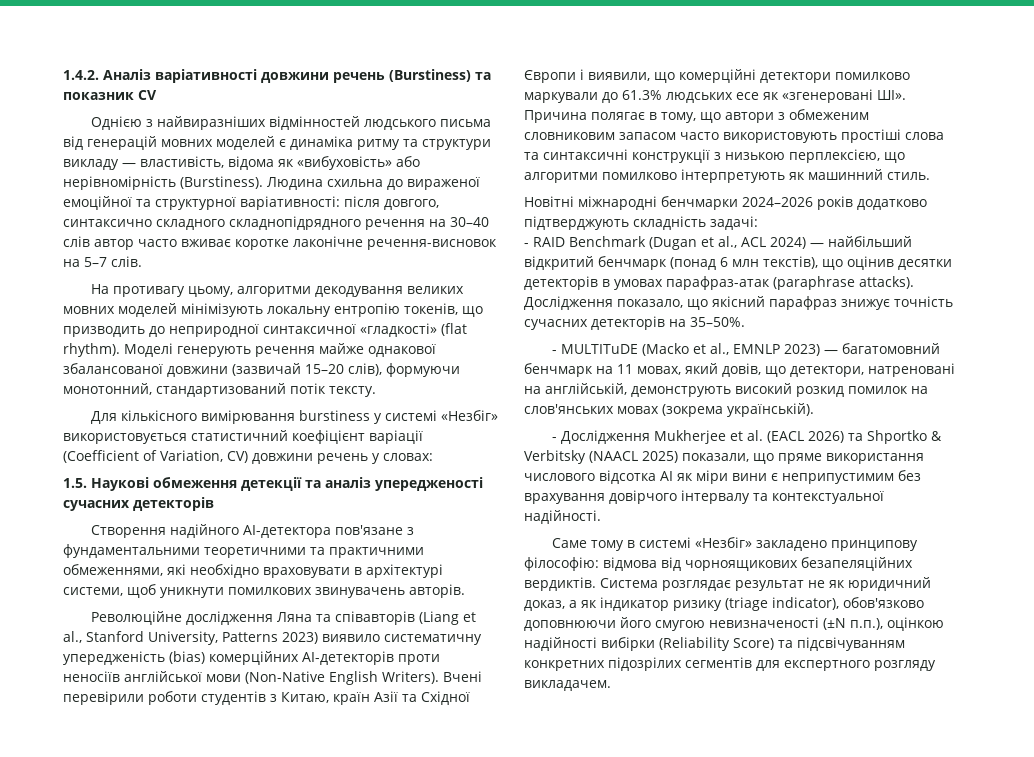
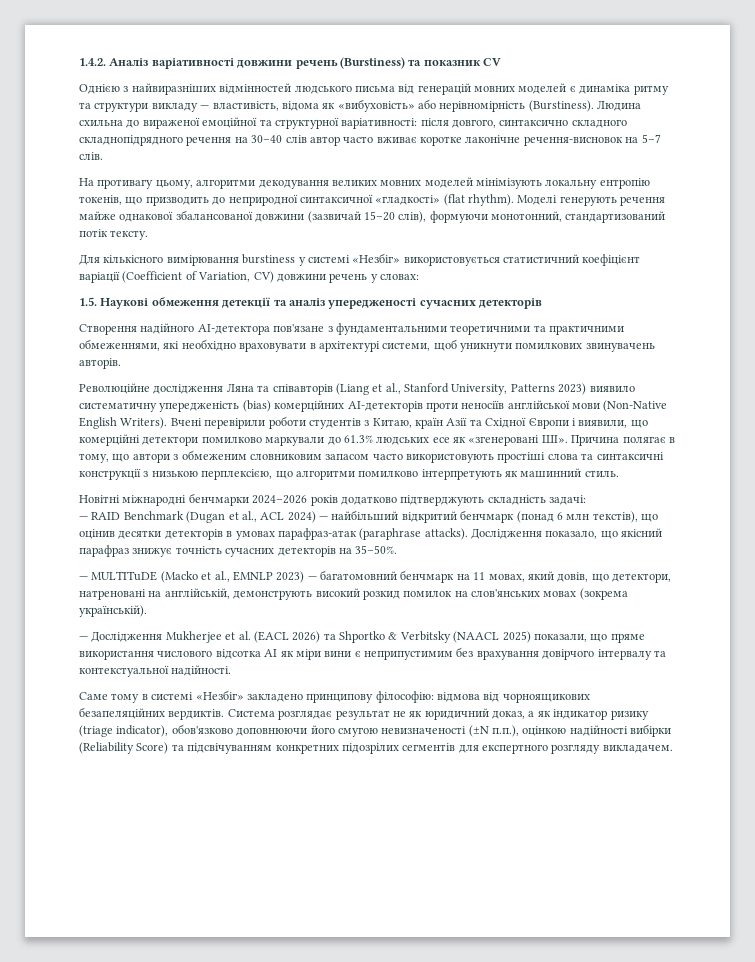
- - RAID Benchmark (Dugan et al., ACL 2024) — найбільший відкритий бенчмарк (понад 6 млн текстів), що оцінив десятки детекторів в умовах парафраз-атак (paraphrase attacks).
+ — RAID Benchmark (Dugan et al., ACL 2024) — найбільший відкритий бенчмарк (понад 6 млн текстів), що оцінив десятки детекторів в умовах парафраз-атак (paraphrase attacks).
- - MULTITuDE (Macko et al., EMNLP 2023) — багатомовний бенчмарк на 11 мовах, який довів, що детектори, натреновані на англійській, демонструють високий розкид помилок на слов'янських мовах (зокрема українській).
+ — MULTITuDE (Macko et al., EMNLP 2023) — багатомовний бенчмарк на 11 мовах, який довів, що детектори, натреновані на англійській, демонструють високий розкид помилок на слов'янських мовах (зокрема українській).
- - Дослідження Mukherjee et al. (EACL 2026) та Shportko & Verbitsky (NAACL 2025) показали, що пряме використання числового відсотка AI як міри вини є неприпустимим без врахування довірчого інтервалу та контекстуальної надійності.
+ — Дослідження Mukherjee et al. (EACL 2026) та Shportko & Verbitsky (NAACL 2025) показали, що пряме використання числового відсотка AI як міри вини є неприпустимим без врахування довірчого інтервалу та контекстуальної надійності.

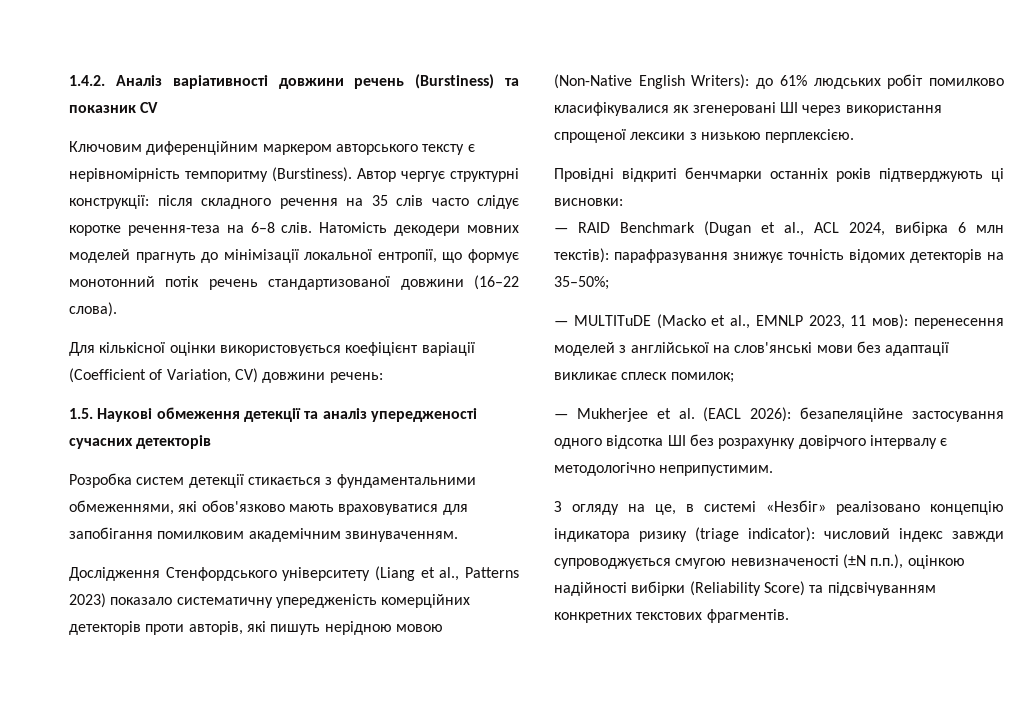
- Однією з найвиразніших відмінностей людського письма від генерацій мовних моделей є динаміка ритму та структури викладу — властивість, відома як «вибуховість» або нерівномірність (Burstiness). Людина схильна до вираженої емоційної та структурної варіативності: після довгого, синтаксично складного складнопідрядного речення на 30–40 слів автор часто вживає коротке лаконічне речення-висновок на 5–7 слів.
- На противагу цьому, алгоритми декодування великих мовних моделей мінімізують локальну ентропію токенів, що призводить до неприродної синтаксичної «гладкості» (flat rhythm). Моделі генерують речення майже однакової збалансованої довжини (зазвичай 15–20 слів), формуючи монотонний, стандартизований потік тексту.
- Для кількісного вимірювання burstiness у системі «Незбіг» використовується статистичний коефіцієнт варіації (Coefficient of Variation, CV) довжини речень у словах:
+ Ключовим диференційним маркером авторського тексту є нерівномірність темпоритму (Burstiness). Автор чергує структурні конструкції: після складного речення на 35 слів часто слідує коротке речення-теза на 6–8 слів. Натомість декодери мовних моделей прагнуть до мінімізації локальної ентропії, що формує монотонний потік речень стандартизованої довжини (16–22 слова).
+ Для кількісної оцінки використовується коефіцієнт варіації (Coefficient of Variation, CV) довжини речень:
- Створення надійного AI-детектора пов'язане з фундаментальними теоретичними та практичними обмеженнями, які необхідно враховувати в архітектурі системи, щоб уникнути помилкових звинувачень авторів.
- Революційне дослідження Ляна та співавторів (Liang et al., Stanford University, Patterns 2023) виявило систематичну упередженість (bias) комерційних AI-детекторів проти неносіїв англійської мови (Non-Native English Writers). Вчені перевірили роботи студентів з Китаю, країн Азії та Східної Європи і виявили, що комерційні детектори помилково маркували до 61.3% людських есе як «згенеровані ШІ». Причина полягає в тому, що автори з обмеженим словниковим запасом часто використовують простіші слова та синтаксичні конструкції з низькою перплексією, що алгоритми помилково інтерпретують як машинний стиль.
- Новітні міжнародні бенчмарки 2024–2026 років додатково підтверджують складність задачі:
+ Розробка систем детекції стикається з фундаментальними обмеженнями, які обов'язково мають враховуватися для запобігання помилковим академічним звинуваченням.
+ Дослідження Стенфордського університету (Liang et al., Patterns 2023) показало систематичну упередженість комерційних детекторів проти авторів, які пишуть нерідною мовою (Non-Native English Writers): до 61% людських робіт помилково класифікувалися як згенеровані ШІ через використання спрощеної лексики з низькою перплексією.
+ Провідні відкриті бенчмарки останніх років підтверджують ці висновки:
- — RAID Benchmark (Dugan et al., ACL 2024) — найбільший відкритий бенчмарк (понад 6 млн текстів), що оцінив десятки детекторів в умовах парафраз-атак (paraphrase attacks). Дослідження показало, що якісний парафраз знижує точність сучасних детекторів на 35–50%.
+ — RAID Benchmark (Dugan et al., ACL 2024, вибірка 6 млн текстів): парафразування знижує точність відомих детекторів на 35–50%;
- — MULTITuDE (Macko et al., EMNLP 2023) — багатомовний бенчмарк на 11 мовах, який довів, що детектори, натреновані на англійській, демонструють високий розкид помилок на слов'янських мовах (зокрема українській).
- — Дослідження Mukherjee et al. (EACL 2026) та Shportko & Verbitsky (NAACL 2025) показали, що пряме використання числового відсотка AI як міри вини є неприпустимим без врахування довірчого інтервалу та контекстуальної надійності.
- Саме тому в системі «Незбіг» закладено принципову філософію: відмова від чорноящикових безапеляційних вердиктів. Система розглядає результат не як юридичний доказ, а як індикатор ризику (triage indicator), обов'язково доповнюючи його смугою невизначеності (±N п.п.), оцінкою надійності вибірки (Reliability Score) та підсвічуванням конкретних підозрілих сегментів для експертного розгляду викладачем.
+ — MULTITuDE (Macko et al., EMNLP 2023, 11 мов): перенесення моделей з англійської на слов'янські мови без адаптації викликає сплеск помилок;
+ — Mukherjee et al. (EACL 2026): безапеляційне застосування одного відсотка ШІ без розрахунку довірчого інтервалу є методологічно неприпустимим.
+ З огляду на це, в системі «Незбіг» реалізовано концепцію індикатора ризику (triage indicator): числовий індекс завжди супроводжується смугою невизначеності (±N п.п.), оцінкою надійності вибірки (Reliability Score) та підсвічуванням конкретних текстових фрагментів.

